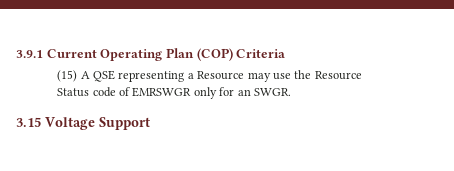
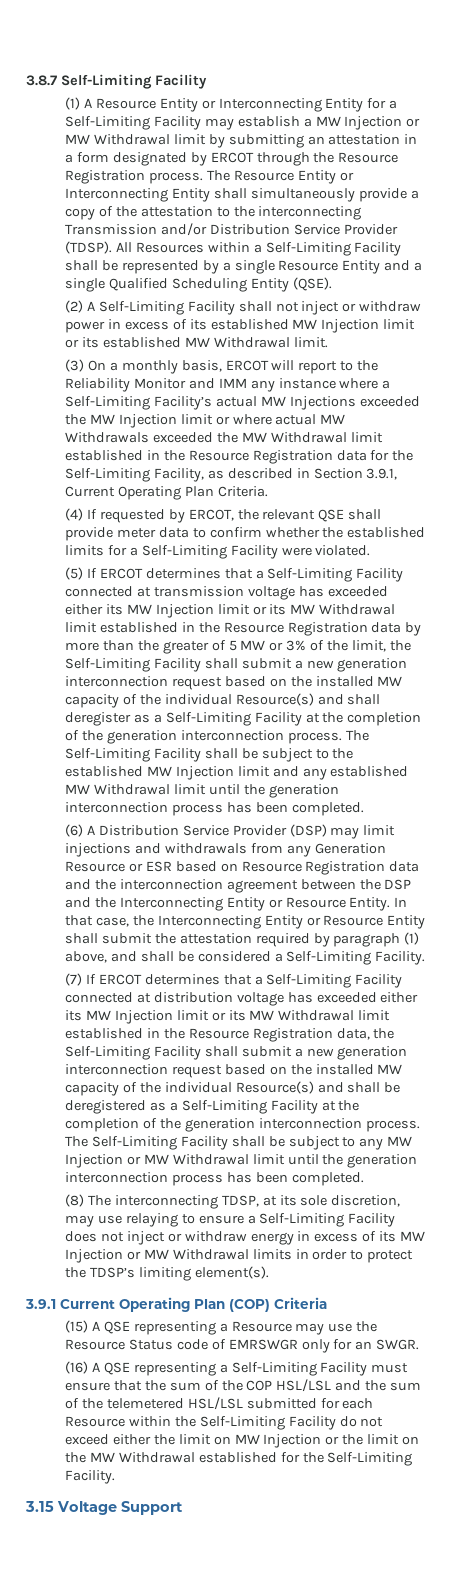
+ 3.8.7 Self-Limiting Facility
+ (1) A Resource Entity or Interconnecting Entity for a Self-Limiting Facility may establish a MW Injection or MW Withdrawal limit by submitting an attestation in a form designated by ERCOT through the Resource Registration process. The Resource Entity or Interconnecting Entity shall simultaneously provide a copy of the attestation to the interconnecting Transmission and/or Distribution Service Provider (TDSP). All Resources within a Self-Limiting Facility shall be represented by a single Resource Entity and a single Qualified Scheduling Entity (QSE).
+ (2) A Self-Limiting Facility shall not inject or withdraw power in excess of its established MW Injection limit or its established MW Withdrawal limit.
+ (3) On a monthly basis, ERCOT will report to the Reliability Monitor and IMM any instance where a Self-Limiting Facility’s actual MW Injections exceeded the MW Injection limit or where actual MW Withdrawals exceeded the MW Withdrawal limit established in the Resource Registration data for the Self-Limiting Facility, as described in Section 3.9.1, Current Operating Plan Criteria.
+ (4) If requested by ERCOT, the relevant QSE shall provide meter data to confirm whether the established limits for a Self-Limiting Facility were violated.
+ (5) If ERCOT determines that a Self-Limiting Facility connected at transmission voltage has exceeded either its MW Injection limit or its MW Withdrawal limit established in the Resource Registration data by more than the greater of 5 MW or 3% of the limit, the Self-Limiting Facility shall submit a new generation interconnection request based on the installed MW capacity of the individual Resource(s) and shall deregister as a Self-Limiting Facility at the completion of the generation interconnection process. The Self-Limiting Facility shall be subject to the established MW Injection limit and any established MW Withdrawal limit until the generation interconnection process has been completed.
+ (6) A Distribution Service Provider (DSP) may limit injections and withdrawals from any Generation Resource or ESR based on Resource Registration data and the interconnection agreement between the DSP and the Interconnecting Entity or Resource Entity. In that case, the Interconnecting Entity or Resource Entity shall submit the attestation required by paragraph (1) above, and shall be considered a Self-Limiting Facility.
+ (7) If ERCOT determines that a Self-Limiting Facility connected at distribution voltage has exceeded either its MW Injection limit or its MW Withdrawal limit established in the Resource Registration data, the Self-Limiting Facility shall submit a new generation interconnection request based on the installed MW capacity of the individual Resource(s) and shall be deregistered as a Self-Limiting Facility at the completion of the generation interconnection process. The Self-Limiting Facility shall be subject to any MW Injection or MW Withdrawal limit until the generation interconnection process has been completed.
+ (8) The interconnecting TDSP, at its sole discretion, may use relaying to ensure a Self-Limiting Facility does not inject or withdraw energy in excess of its MW Injection or MW Withdrawal limits in order to protect the TDSP’s limiting element(s).
+ (16) A QSE representing a Self-Limiting Facility must ensure that the sum of the COP HSL/LSL and the sum of the telemetered HSL/LSL submitted for each Resource within the Self-Limiting Facility do not exceed either the limit on MW Injection or the limit on the MW Withdrawal established for the Self-Limiting Facility.

